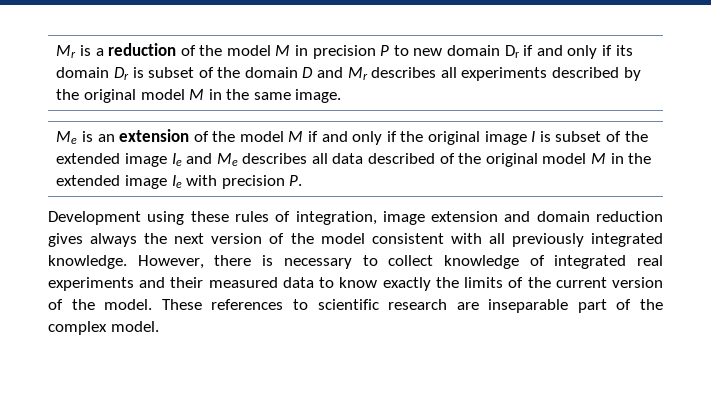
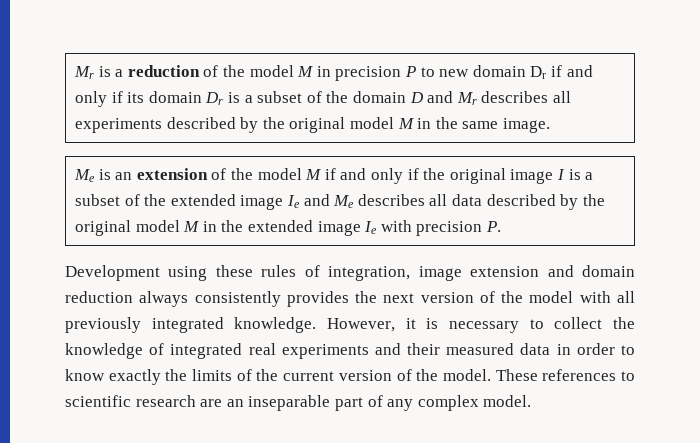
- Mr is a reduction of the model M in precision P to new domain Dr if and only if its domain Dr is subset of the domain D and Mr describes all experiments described by the original model M in the same image.
+ Mr is a reduction of the model M in precision P to new domain Dr if and only if its domain Dr is a subset of the domain D and Mr describes all experiments described by the original model M in the same image.
- Me is an extension of the model M if and only if the original image I is subset of the extended image Ie and Me describes all data described of the original model M in the extended image Ie with precision P.
+ Me is an extension of the model M if and only if the original image I is a subset of the extended image Ie and Me describes all data described by the original model M in the extended image Ie with precision P.
- Development using these rules of integration, image extension and domain reduction gives always the next version of the model consistent with all previously integrated knowledge.
+ Development using these rules of integration, image extension and domain reduction always consistently provides the next version of the model with all previously integrated knowledge.
- However, there is necessary to collect knowledge of integrated real experiments and their measured data to know exactly the limits of the current version of the model.
+ However, it is necessary to collect the knowledge of integrated real experiments and their measured data in order to know exactly the limits of the current version of the model.
- These references to scientific research are inseparable part of the complex model.
+ These references to scientific research are an inseparable part of any complex model.

